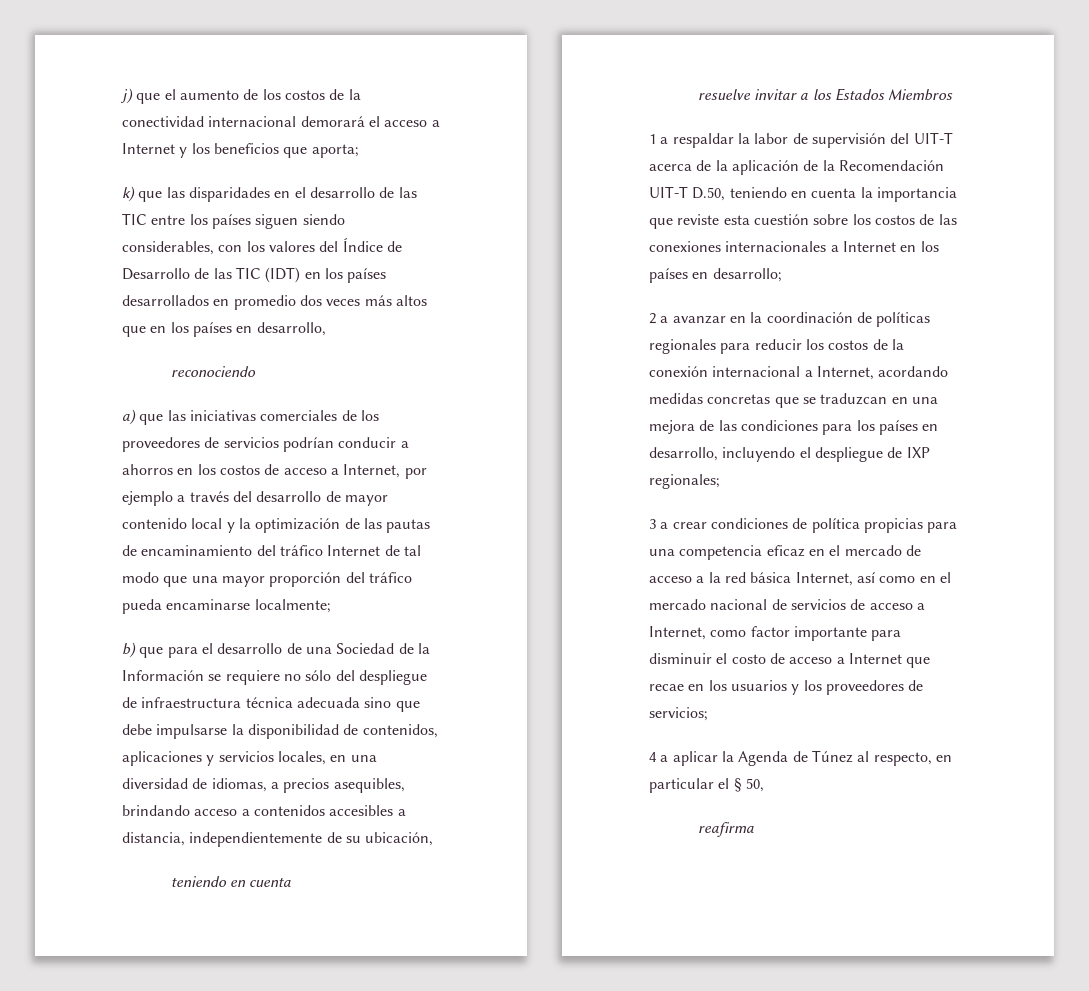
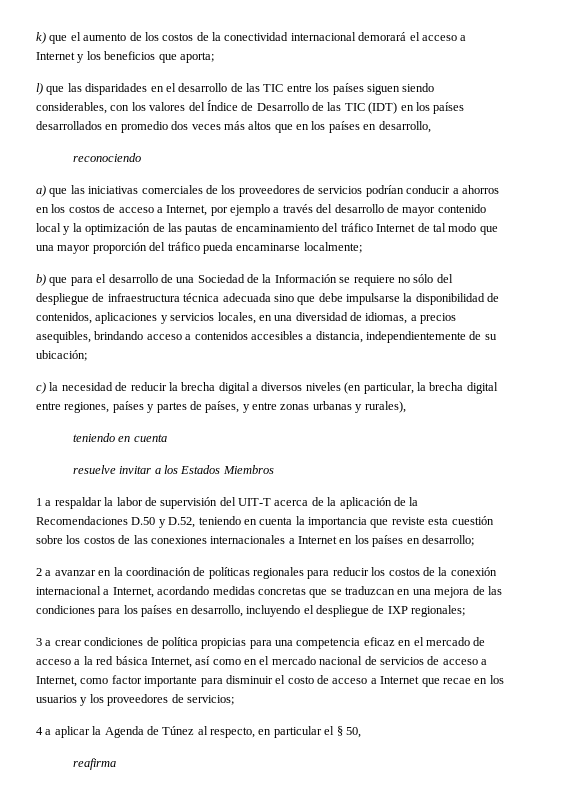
- j) que el aumento de los costos de la conectividad internacional demorará el acceso a Internet y los beneficios que aporta;
+ k) que el aumento de los costos de la conectividad internacional demorará el acceso a Internet y los beneficios que aporta;
- k) que las disparidades en el desarrollo de las TIC entre los países siguen siendo considerables, con los valores del Índice de Desarrollo de las TIC (IDT) en los países desarrollados en promedio dos veces más altos que en los países en desarrollo,
+ l) que las disparidades en el desarrollo de las TIC entre los países siguen siendo considerables, con los valores del Índice de Desarrollo de las TIC (IDT) en los países desarrollados en promedio dos veces más altos que en los países en desarrollo,
- b) que para el desarrollo de una Sociedad de la Información se requiere no sólo del despliegue de infraestructura técnica adecuada sino que debe impulsarse la disponibilidad de contenidos, aplicaciones y servicios locales, en una diversidad de idiomas, a precios asequibles, brindando acceso a contenidos accesibles a distancia, independientemente de su ubicación,
+ b) que para el desarrollo de una Sociedad de la Información se requiere no sólo del despliegue de infraestructura técnica adecuada sino que debe impulsarse la disponibilidad de contenidos, aplicaciones y servicios locales, en una diversidad de idiomas, a precios asequibles, brindando acceso a contenidos accesibles a distancia, independientemente de su ubicación;
+ c) la necesidad de reducir la brecha digital a diversos niveles (en particular, la brecha digital entre regiones, países y partes de países, y entre zonas urbanas y rurales),
- 1 a respaldar la labor de supervisión del UIT-T acerca de la aplicación de la Recomendación UIT-T D.50, teniendo en cuenta la importancia que reviste esta cuestión sobre los costos de las conexiones internacionales a Internet en los países en desarrollo;
+ 1 a respaldar la labor de supervisión del UIT-T acerca de la aplicación de la Recomendaciones D.50 y D.52, teniendo en cuenta la importancia que reviste esta cuestión sobre los costos de las conexiones internacionales a Internet en los países en desarrollo;

